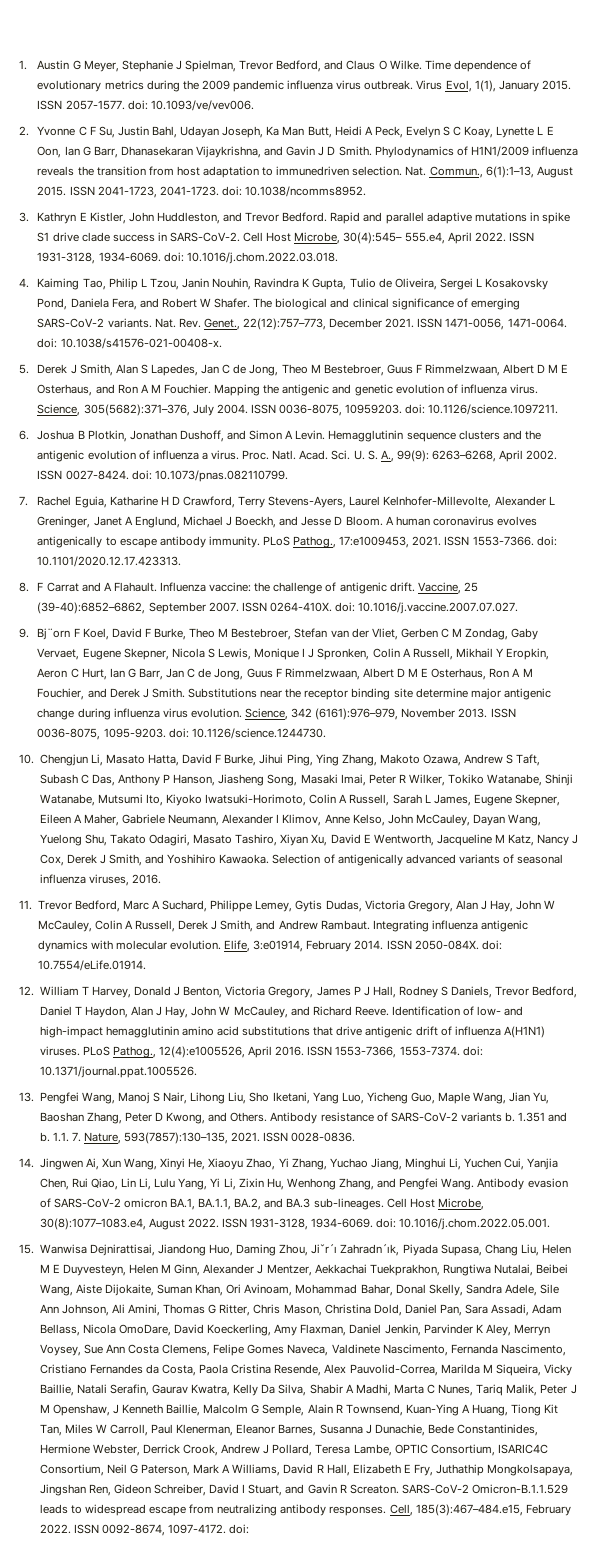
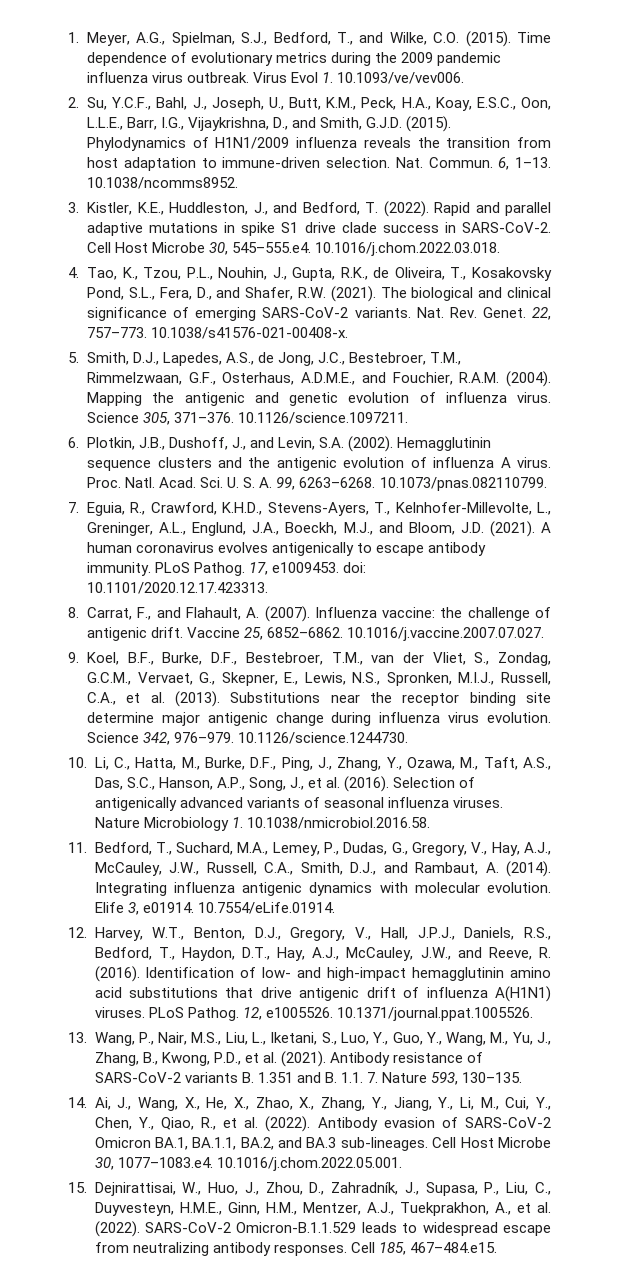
- 1. Austin G Meyer, Stephanie J Spielman, Trevor Bedford, and Claus O Wilke.
+ 1. Meyer, A.G., Spielman, S.J., Bedford, T., and Wilke, C.O. (2015).
- Virus Evol, 1(1), January 2015. ISSN 2057-1577. doi: 10.1093/ve/vev006.
- 2. Yvonne C F Su, Justin Bahl, Udayan Joseph, Ka Man Butt, Heidi A Peck, Evelyn S C Koay, Lynette L E Oon, Ian G Barr, Dhanasekaran Vijaykrishna, and Gavin J D Smith.
+ Virus Evol 1. 10.1093/ve/vev006.
+ 2. Su, Y.C.F., Bahl, J., Joseph, U., Butt, K.M., Peck, H.A., Koay, E.S.C., Oon, L.L.E., Barr, I.G., Vijaykrishna, D., and Smith, G.J.D. (2015).
- Phylodynamics of H1N1/2009 influenza reveals the transition from host adaptation to immunedriven selection.
+ Phylodynamics of H1N1/2009 influenza reveals the transition from host adaptation to immune-driven selection.
- Nat. Commun., 6(1):1–13, August 2015. ISSN 2041-1723, 2041-1723. doi: 10.1038/ncomms8952.
- 3. Kathryn E Kistler, John Huddleston, and Trevor Bedford.
+ Nat. Commun. 6, 1–13. 10.1038/ncomms8952.
+ 3. Kistler, K.E., Huddleston, J., and Bedford, T. (2022).
- Cell Host Microbe, 30(4):545– 555.e4, April 2022. ISSN 1931-3128, 1934-6069. doi: 10.1016/j.chom.2022.03.018.
- 4. Kaiming Tao, Philip L Tzou, Janin Nouhin, Ravindra K Gupta, Tulio de Oliveira, Sergei L Kosakovsky Pond, Daniela Fera, and Robert W Shafer.
+ Cell Host Microbe 30, 545–555.e4. 10.1016/j.chom.2022.03.018.
+ 4. Tao, K., Tzou, P.L., Nouhin, J., Gupta, R.K., de Oliveira, T., Kosakovsky Pond, S.L., Fera, D., and Shafer, R.W. (2021).
- Nat. Rev. Genet., 22(12):757–773, December 2021. ISSN 1471-0056, 1471-0064. doi: 10.1038/s41576-021-00408-x.
- 5. Derek J Smith, Alan S Lapedes, Jan C de Jong, Theo M Bestebroer, Guus F Rimmelzwaan, Albert D M E Osterhaus, and Ron A M Fouchier.
+ Nat. Rev. Genet. 22, 757–773. 10.1038/s41576-021-00408-x.
+ 5. Smith, D.J., Lapedes, A.S., de Jong, J.C., Bestebroer, T.M., Rimmelzwaan, G.F., Osterhaus, A.D.M.E., and Fouchier, R.A.M. (2004).
- Science, 305(5682):371–376, July 2004. ISSN 0036-8075, 10959203. doi: 10.1126/science.1097211.
- 6. Joshua B Plotkin, Jonathan Dushoff, and Simon A Levin.
+ Science 305, 371–376. 10.1126/science.1097211.
+ 6. Plotkin, J.B., Dushoff, J., and Levin, S.A. (2002).
- Hemagglutinin sequence clusters and the antigenic evolution of influenza a virus.
+ Hemagglutinin sequence clusters and the antigenic evolution of influenza A virus.
- Sci. U. S. A., 99(9): 6263–6268, April 2002. ISSN 0027-8424. doi: 10.1073/pnas.082110799.
- 7. Rachel Eguia, Katharine H D Crawford, Terry Stevens-Ayers, Laurel Kelnhofer-Millevolte, Alexander L Greninger, Janet A Englund, Michael J Boeckh, and Jesse D Bloom.
+ Sci. U. S. A. 99, 6263–6268. 10.1073/pnas.082110799.
+ 7. Eguia, R., Crawford, K.H.D., Stevens-Ayers, T., Kelnhofer-Millevolte, L., Greninger, A.L., Englund, J.A., Boeckh, M.J., and Bloom, J.D. (2021).
- PLoS Pathog., 17:e1009453, 2021. ISSN 1553-7366. doi: 10.1101/2020.12.17.423313.
- 8. F Carrat and A Flahault.
+ PLoS Pathog. 17, e1009453. doi: 10.1101/2020.12.17.423313.
+ 8. Carrat, F., and Flahault, A. (2007).
- Vaccine, 25 (39-40):6852–6862, September 2007. ISSN 0264-410X. doi: 10.1016/j.vaccine.2007.07.027.
- 9. Bj¨orn F Koel, David F Burke, Theo M Bestebroer, Stefan van der Vliet, Gerben C M Zondag, Gaby Vervaet, Eugene Skepner, Nicola S Lewis, Monique I J Spronken, Colin A Russell, Mikhail Y Eropkin, Aeron C Hurt, Ian G Barr, Jan C de Jong, Guus F Rimmelzwaan, Albert D M E Osterhaus, Ron A M Fouchier, and Derek J Smith.
+ Vaccine 25, 6852–6862. 10.1016/j.vaccine.2007.07.027.
+ 9. Koel, B.F., Burke, D.F., Bestebroer, T.M., van der Vliet, S., Zondag, G.C.M., Vervaet, G., Skepner, E., Lewis, N.S., Spronken, M.I.J., Russell, C.A., et al. (2013).
- Science, 342 (6161):976–979, November 2013. ISSN 0036-8075, 1095-9203. doi: 10.1126/science.1244730.
- 10. Chengjun Li, Masato Hatta, David F Burke, Jihui Ping, Ying Zhang, Makoto Ozawa, Andrew S Taft, Subash C Das, Anthony P Hanson, Jiasheng Song, Masaki Imai, Peter R Wilker, Tokiko Watanabe, Shinji Watanabe, Mutsumi Ito, Kiyoko Iwatsuki-Horimoto, Colin A Russell, Sarah L James, Eugene Skepner, Eileen A Maher, Gabriele Neumann, Alexander I Klimov, Anne Kelso, John McCauley, Dayan Wang, Yuelong Shu, Takato Odagiri, Masato Tashiro, Xiyan Xu, David E Wentworth, Jacqueline M Katz, Nancy J Cox, Derek J Smith, and Yoshihiro Kawaoka.
+ Science 342, 976–979. 10.1126/science.1244730.
+ 10. Li, C., Hatta, M., Burke, D.F., Ping, J., Zhang, Y., Ozawa, M., Taft, A.S., Das, S.C., Hanson, A.P., Song, J., et al. (2016).
- Selection of antigenically advanced variants of seasonal influenza viruses, 2016.
- 11. Trevor Bedford, Marc A Suchard, Philippe Lemey, Gytis Dudas, Victoria Gregory, Alan J Hay, John W McCauley, Colin A Russell, Derek J Smith, and Andrew Rambaut.
+ Selection of antigenically advanced variants of seasonal influenza viruses. Nature Microbiology 1. 10.1038/nmicrobiol.2016.58.
+ 11. Bedford, T., Suchard, M.A., Lemey, P., Dudas, G., Gregory, V., Hay, A.J., McCauley, J.W., Russell, C.A., Smith, D.J., and Rambaut, A. (2014).
- Elife, 3:e01914, February 2014. ISSN 2050-084X. doi: 10.7554/eLife.01914.
- 12. William T Harvey, Donald J Benton, Victoria Gregory, James P J Hall, Rodney S Daniels, Trevor Bedford, Daniel T Haydon, Alan J Hay, John W McCauley, and Richard Reeve.
+ Elife 3, e01914. 10.7554/eLife.01914.
+ 12. Harvey, W.T., Benton, D.J., Gregory, V., Hall, J.P.J., Daniels, R.S., Bedford, T., Haydon, D.T., Hay, A.J., McCauley, J.W., and Reeve, R. (2016).
- PLoS Pathog., 12(4):e1005526, April 2016. ISSN 1553-7366, 1553-7374. doi: 10.1371/journal.ppat.1005526.
- 13. Pengfei Wang, Manoj S Nair, Lihong Liu, Sho Iketani, Yang Luo, Yicheng Guo, Maple Wang, Jian Yu, Baoshan Zhang, Peter D Kwong, and Others.
+ PLoS Pathog. 12, e1005526. 10.1371/journal.ppat.1005526.
+ 13. Wang, P., Nair, M.S., Liu, L., Iketani, S., Luo, Y., Guo, Y., Wang, M., Yu, J., Zhang, B., Kwong, P.D., et al. (2021).
- Antibody resistance of SARS-CoV-2 variants b. 1.351 and b. 1.1. 7. Nature, 593(7857):130–135, 2021. ISSN 0028-0836.
- 14. Jingwen Ai, Xun Wang, Xinyi He, Xiaoyu Zhao, Yi Zhang, Yuchao Jiang, Minghui Li, Yuchen Cui, Yanjia Chen, Rui Qiao, Lin Li, Lulu Yang, Yi Li, Zixin Hu, Wenhong Zhang, and Pengfei Wang.
+ Antibody resistance of SARS-CoV-2 variants B. 1.351 and B. 1.1. 7. Nature 593, 130–135.
+ 14. Ai, J., Wang, X., He, X., Zhao, X., Zhang, Y., Jiang, Y., Li, M., Cui, Y., Chen, Y., Qiao, R., et al. (2022).
- Antibody evasion of SARS-CoV-2 omicron BA.1, BA.1.1, BA.2, and BA.3 sub-lineages.
+ Antibody evasion of SARS-CoV-2 Omicron BA.1, BA.1.1, BA.2, and BA.3 sub-lineages.
- Cell Host Microbe, 30(8):1077–1083.e4, August 2022. ISSN 1931-3128, 1934-6069. doi: 10.1016/j.chom.2022.05.001.
- 15. Wanwisa Dejnirattisai, Jiandong Huo, Daming Zhou, Jiˇr´ı Zahradn´ık, Piyada Supasa, Chang Liu, Helen M E Duyvesteyn, Helen M Ginn, Alexander J Mentzer, Aekkachai Tuekprakhon, Rungtiwa Nutalai, Beibei Wang, Aiste Dijokaite, Suman Khan, Ori Avinoam, Mohammad Bahar, Donal Skelly, Sandra Adele, Sile Ann Johnson, Ali Amini, Thomas G Ritter, Chris Mason, Christina Dold, Daniel Pan, Sara Assadi, Adam Bellass, Nicola OmoDare, David Koeckerling, Amy Flaxman, Daniel Jenkin, Parvinder K Aley, Merryn Voysey, Sue Ann Costa Clemens, Felipe Gomes Naveca, Valdinete Nascimento, Fernanda Nascimento, Cristiano Fernandes da Costa, Paola Cristina Resende, Alex Pauvolid-Correa, Marilda M Siqueira, Vicky Baillie, Natali Serafin, Gaurav Kwatra, Kelly Da Silva, Shabir A Madhi, Marta C Nunes, Tariq Malik, Peter J M Openshaw, J Kenneth Baillie, Malcolm G Semple, Alain R Townsend, Kuan-Ying A Huang, Tiong Kit Tan, Miles W Carroll, Paul Klenerman, Eleanor Barnes, Susanna J Dunachie, Bede Constantinides, Hermione Webster, Derrick Crook, Andrew J Pollard, Teresa Lambe, OPTIC Consortium, ISARIC4C Consortium, Neil G Paterson, Mark A Williams, David R Hall, Elizabeth E Fry, Juthathip Mongkolsapaya, Jingshan Ren, Gideon Schreiber, David I Stuart, and Gavin R Screaton.
+ Cell Host Microbe 30, 1077–1083.e4. 10.1016/j.chom.2022.05.001.
+ 15. Dejnirattisai, W., Huo, J., Zhou, D., Zahradník, J., Supasa, P., Liu, C., Duyvesteyn, H.M.E., Ginn, H.M., Mentzer, A.J., Tuekprakhon, A., et al. (2022).
- Cell, 185(3):467–484.e15, February 2022. ISSN 0092-8674, 1097-4172. doi:
+ Cell 185, 467–484.e15.

